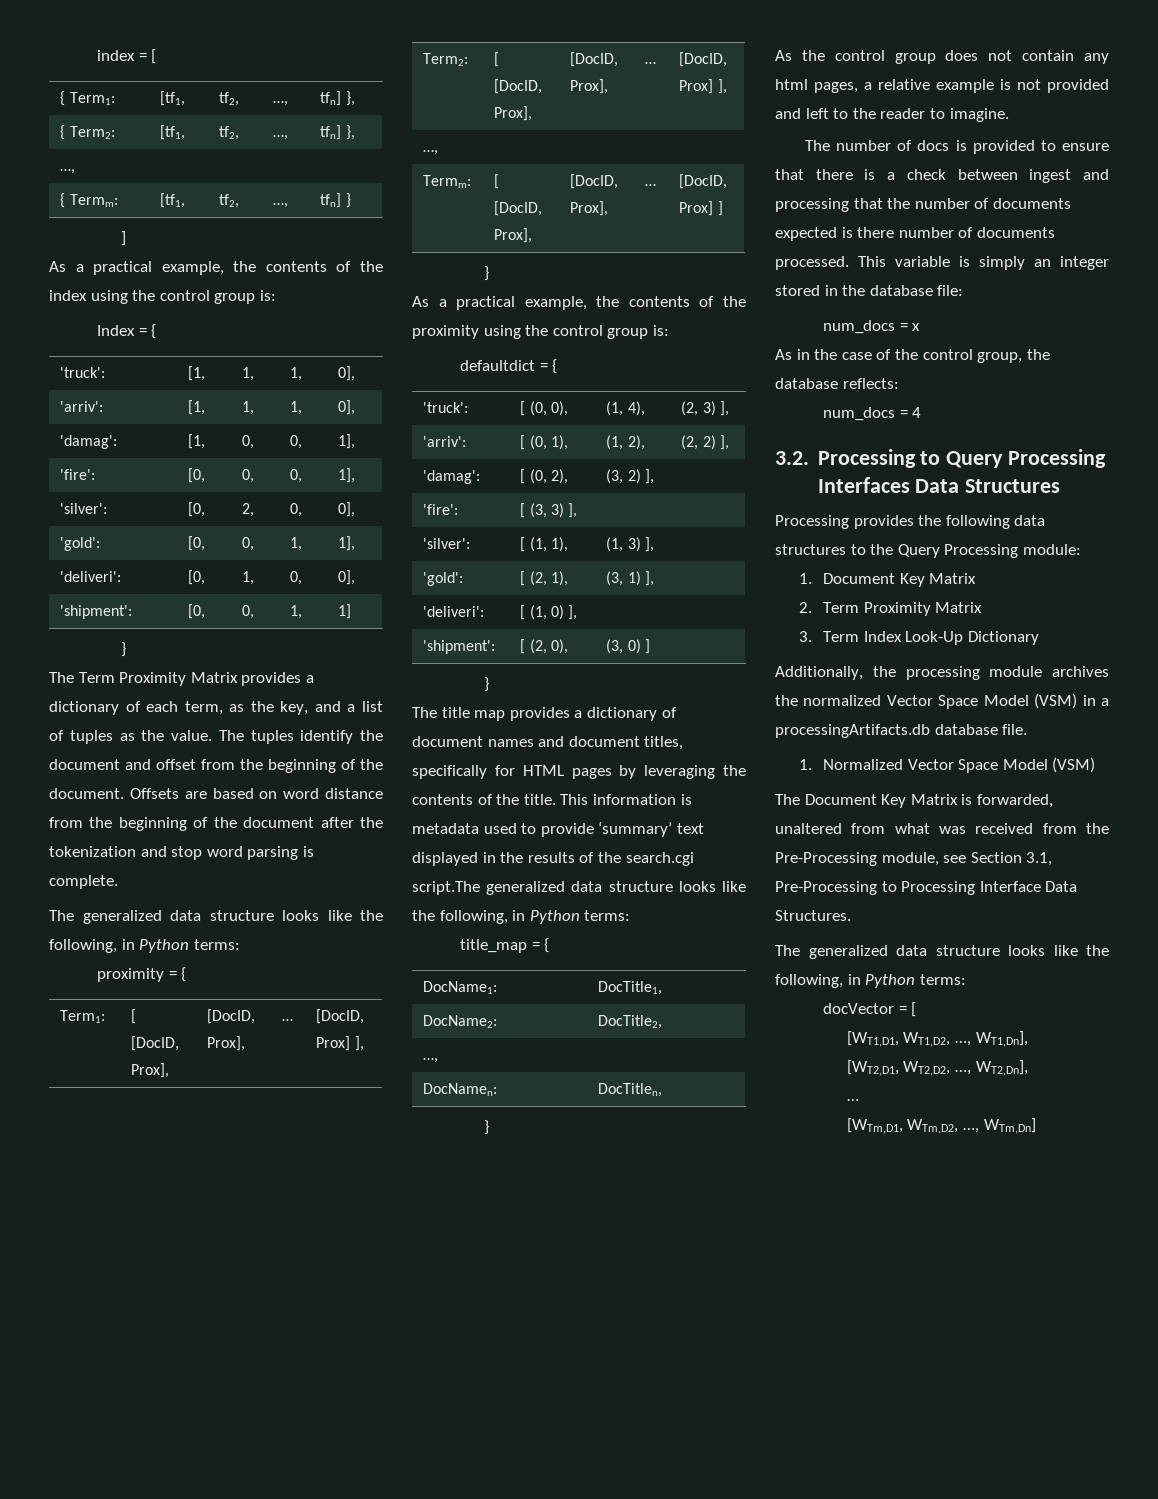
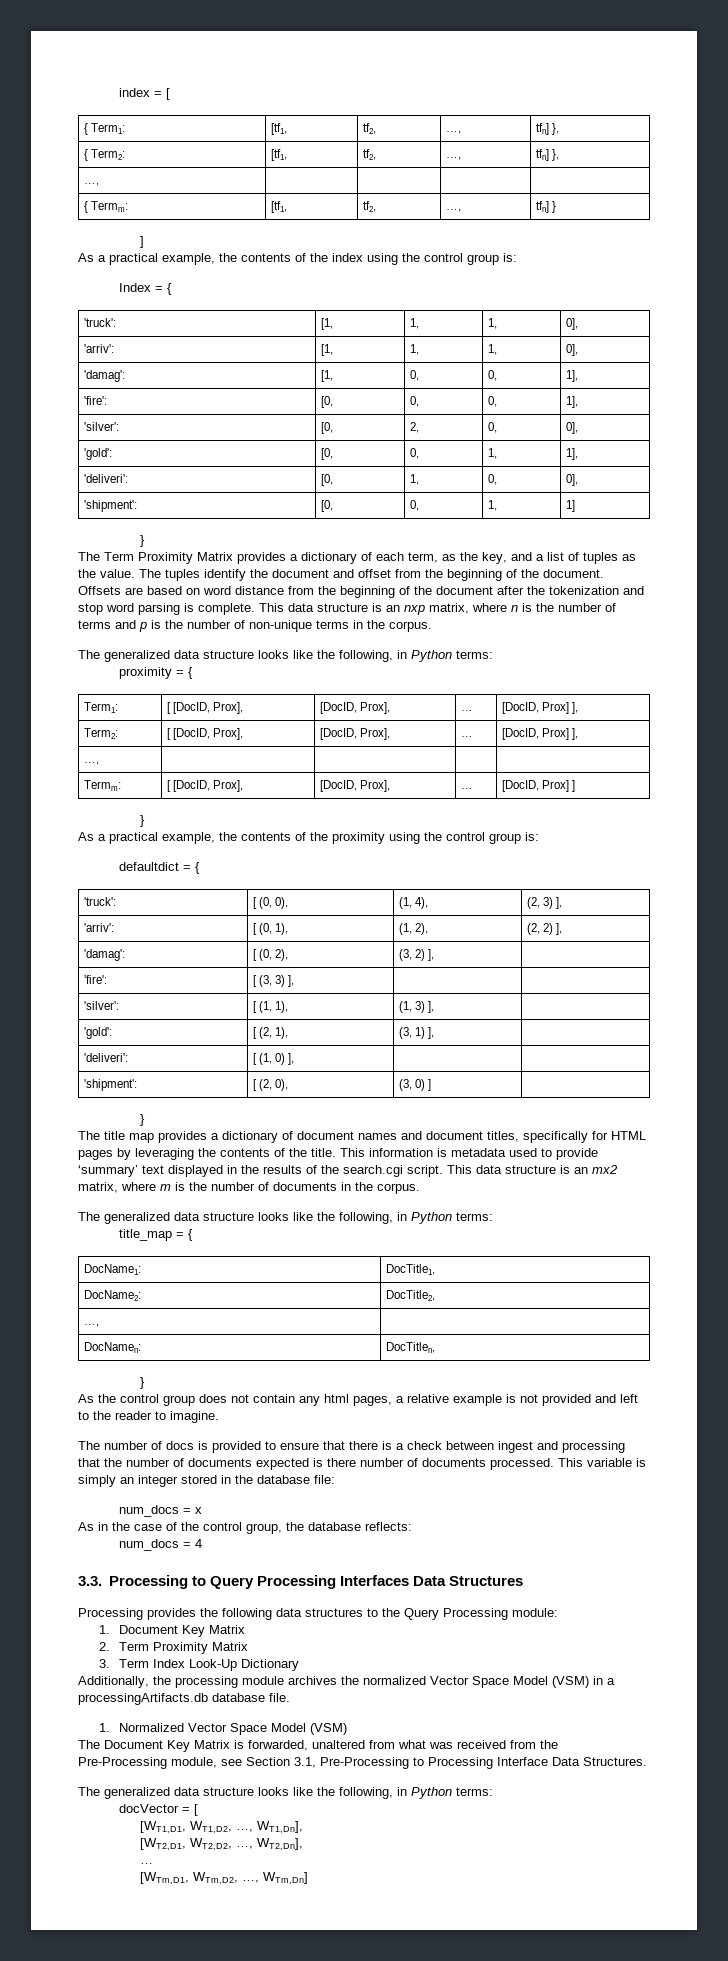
+ This data structure is an nxp matrix, where n is the number of terms and p is the number of non-unique terms in the corpus.
- This information is metadata used to provide ‘summary’ text displayed in the results of the search.cgi script.The generalized data structure looks like the following, in Python terms:
+ This information is metadata used to provide ‘summary’ text displayed in the results of the search.cgi script. This data structure is an mx2 matrix, where m is the number of documents in the corpus.
+ The generalized data structure looks like the following, in Python terms:
- 3.2. Processing to Query Processing Interfaces Data Structures
+ 3.3. Processing to Query Processing Interfaces Data Structures

